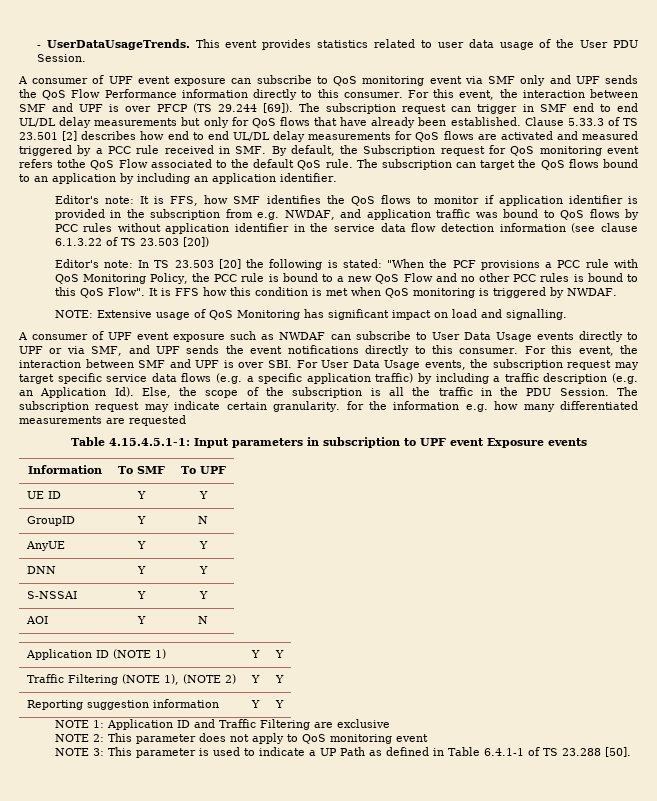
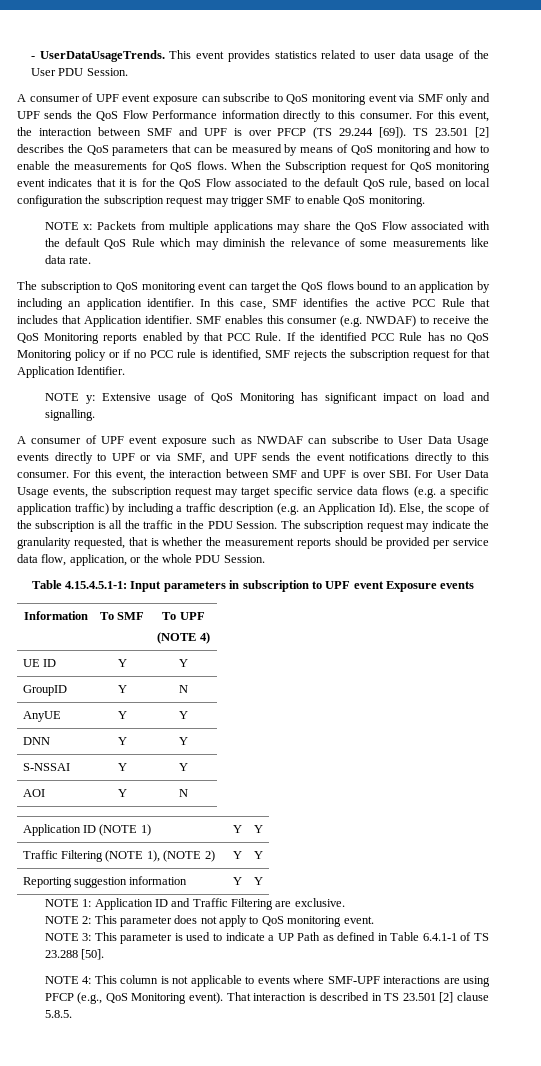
- The subscription request can trigger in SMF end to end UL/DL delay measurements but only for QoS flows that have already been established. Clause 5.33.3 of TS 23.501 [2] describes how end to end UL/DL delay measurements for QoS flows are activated and measured triggered by a PCC rule received in SMF. By default, the Subscription request for QoS monitoring event refers tothe QoS Flow associated to the default QoS rule. The subscription can target the QoS flows bound to an application by including an application identifier.
- Editor's note: It is FFS, how SMF identifies the QoS flows to monitor if application identifier is provided in the subscription from e.g. NWDAF, and application traffic was bound to QoS flows by PCC rules without application identifier in the service data flow detection information (see clause 6.1.3.22 of TS 23.503 [20])
- Editor's note: In TS 23.503 [20] the following is stated: "When the PCF provisions a PCC rule with QoS Monitoring Policy, the PCC rule is bound to a new QoS Flow and no other PCC rules is bound to this QoS Flow". It is FFS how this condition is met when QoS monitoring is triggered by NWDAF.
- NOTE: Extensive usage of QoS Monitoring has significant impact on load and signalling.
+ TS 23.501 [2] describes the QoS parameters that can be measured by means of QoS monitoring and how to enable the measurements for QoS flows. When the Subscription request for QoS monitoring event indicates that it is for the QoS Flow associated to the default QoS rule, based on local configuration the subscription request may trigger SMF to enable QoS monitoring.
+ NOTE x: Packets from multiple applications may share the QoS Flow associated with the default QoS Rule which may diminish the relevance of some measurements like data rate.
+ The subscription to QoS monitoring event can target the QoS flows bound to an application by including an application identifier. In this case, SMF identifies the active PCC Rule that includes that Application identifier. SMF enables this consumer (e.g. NWDAF) to receive the QoS Monitoring reports enabled by that PCC Rule. If the identified PCC Rule has no QoS Monitoring policy or if no PCC rule is identified, SMF rejects the subscription request for that Application Identifier.
+ NOTE y: Extensive usage of QoS Monitoring has significant impact on load and signalling.
- The subscription request may indicate certain granularity. for the information e.g. how many differentiated measurements are requested
+ The subscription request may indicate the granularity requested, that is whether the measurement reports should be provided per service data flow, application, or the whole PDU Session.
  Information | To SMF | To UPF
+ (NOTE 4)
- NOTE 1: Application ID and Traffic Filtering are exclusive
+ NOTE 1: Application ID and Traffic Filtering are exclusive.
- NOTE 2: This parameter does not apply to QoS monitoring event
+ NOTE 2: This parameter does not apply to QoS monitoring event.
+ NOTE 4: This column is not applicable to events where SMF-UPF interactions are using PFCP (e.g., QoS Monitoring event). That interaction is described in TS 23.501 [2] clause 5.8.5.

